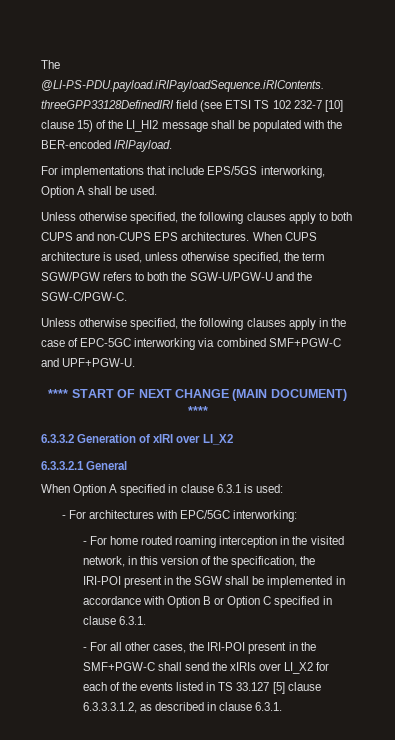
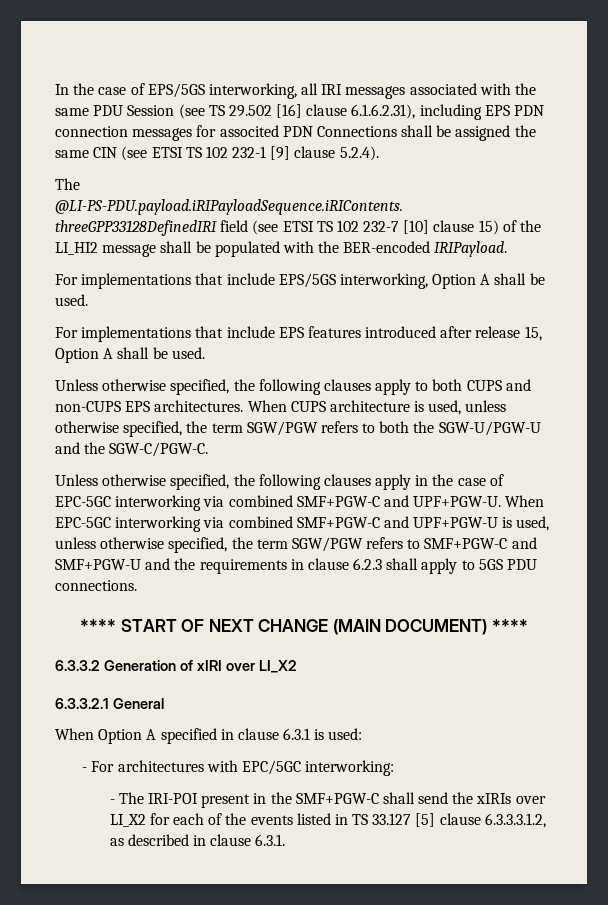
+ In the case of EPS/5GS interworking, all IRI messages associated with the same PDU Session (see TS 29.502 [16] clause 6.1.6.2.31), including EPS PDN connection messages for associted PDN Connections shall be assigned the same CIN (see ETSI TS 102 232-1 [9] clause 5.2.4).
+ For implementations that include EPS features introduced after release 15, Option A shall be used.
+ When EPC-5GC interworking via combined SMF+PGW-C and UPF+PGW-U is used, unless otherwise specified, the term SGW/PGW refers to SMF+PGW-C and SMF+PGW-U and the requirements in clause 6.2.3 shall apply to 5GS PDU connections.
- - For home routed roaming interception in the visited network, in this version of the specification, the IRI-POI present in the SGW shall be implemented in accordance with Option B or Option C specified in clause 6.3.1.
- - For all other cases, the IRI-POI present in the SMF+PGW-C shall send the xIRIs over LI_X2 for each of the events listed in TS 33.127 [5] clause 6.3.3.3.1.2, as described in clause 6.3.1.
+ - The IRI-POI present in the SMF+PGW-C shall send the xIRIs over LI_X2 for each of the events listed in TS 33.127 [5] clause 6.3.3.3.1.2, as described in clause 6.3.1.

